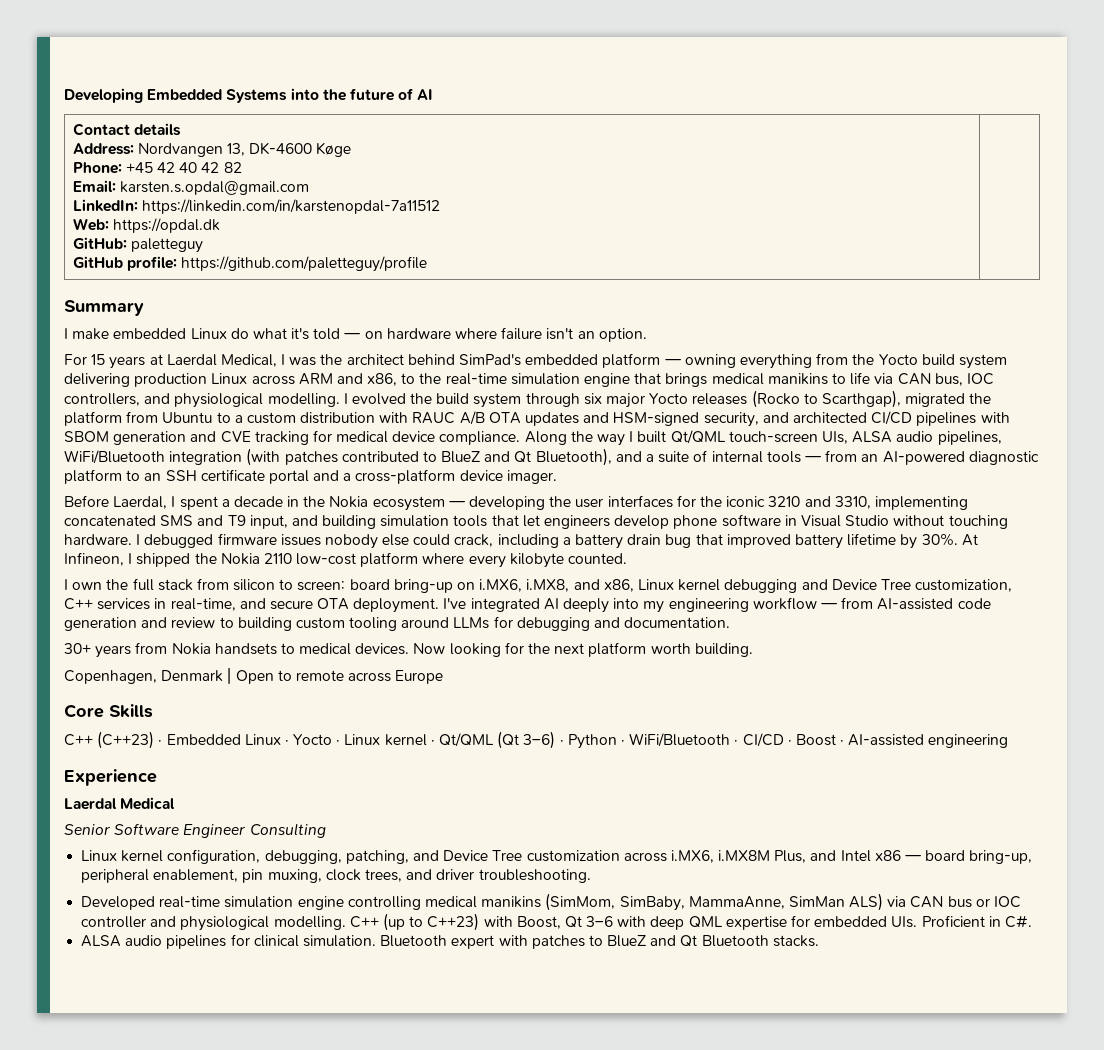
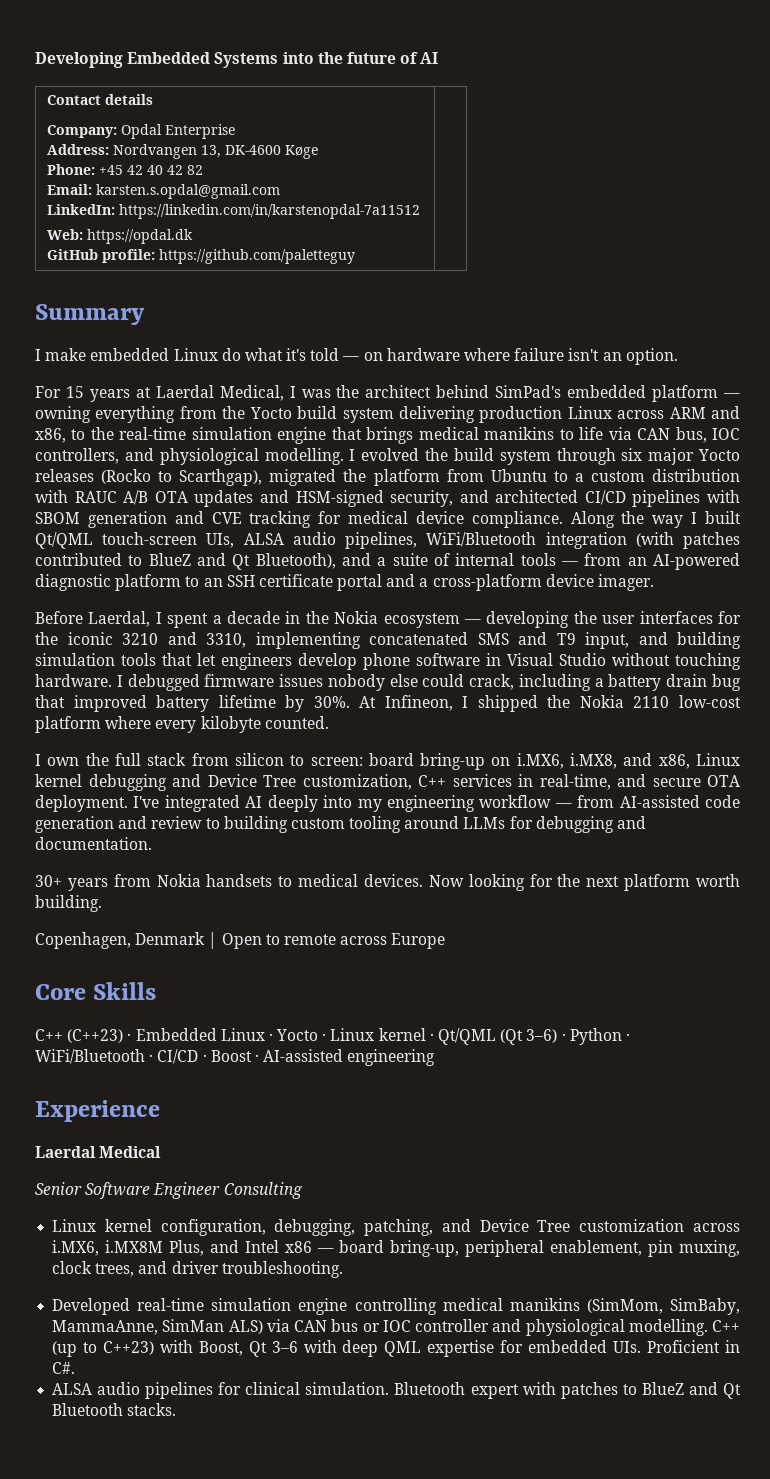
  Contact details
+ Company: Opdal Enterprise
  Address: Nordvangen 13, DK-4600 Køge
  Phone: +45 42 40 42 82
  Email: karsten.s.opdal@gmail.com
  LinkedIn: https://linkedin.com/in/karstenopdal-7a11512
  Web: https://opdal.dk
- GitHub: paletteguy
- GitHub profile: https://github.com/paletteguy/profile |
+ GitHub profile: https://github.com/paletteguy |

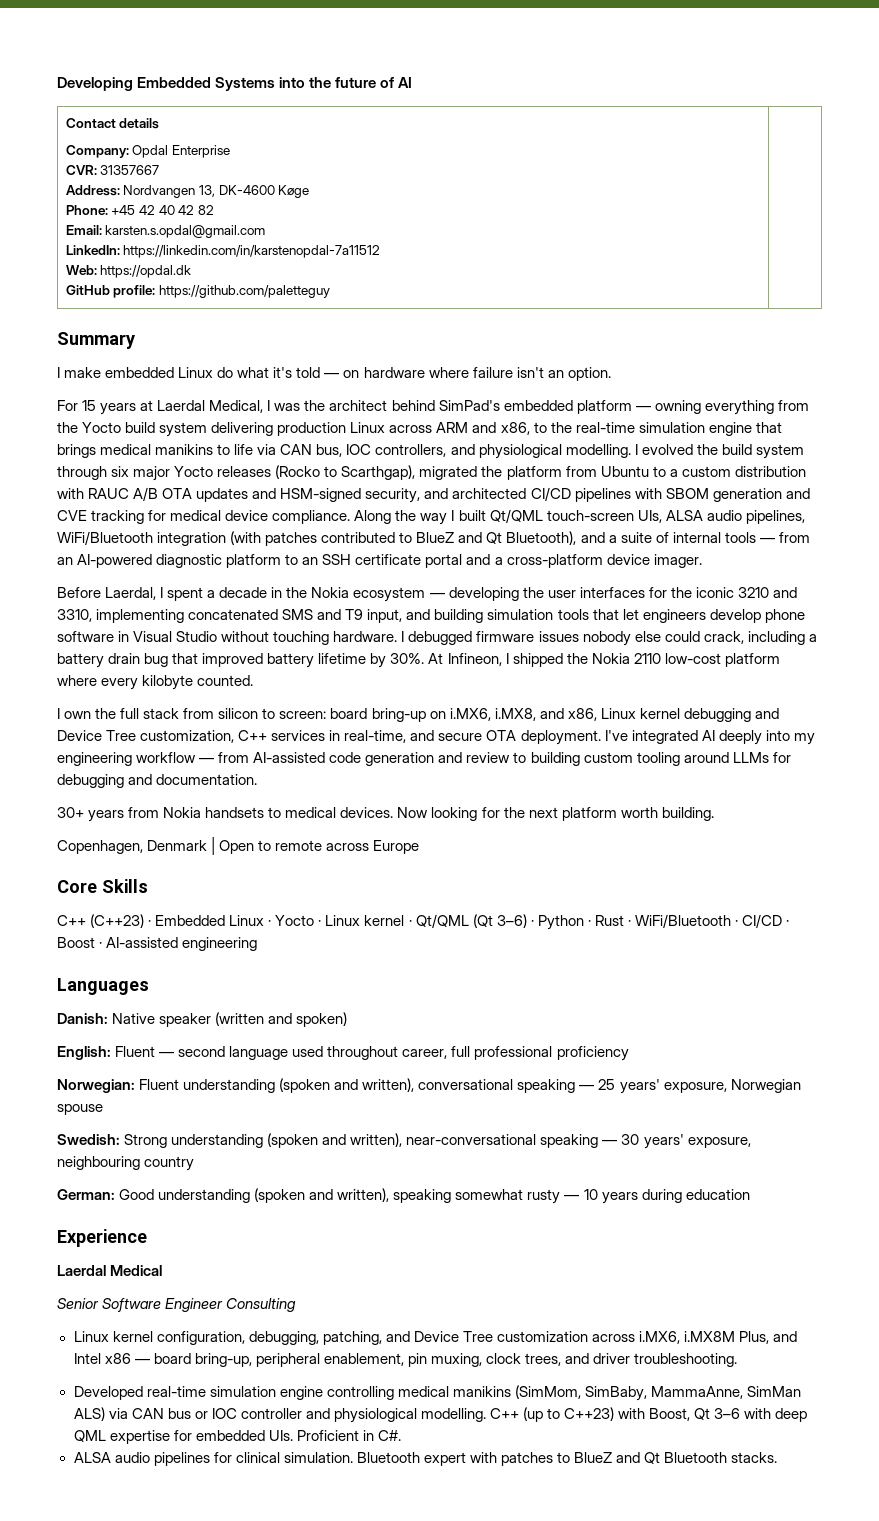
  Contact details
  Company: Opdal Enterprise
+ CVR: 31357667
- C++ (C++23) · Embedded Linux · Yocto · Linux kernel · Qt/QML (Qt 3–6) · Python · WiFi/Bluetooth · CI/CD · Boost · AI-assisted engineering
+ C++ (C++23) · Embedded Linux · Yocto · Linux kernel · Qt/QML (Qt 3–6) · Python · Rust · WiFi/Bluetooth · CI/CD · Boost · AI-assisted engineering
+ Languages
+ Danish: Native speaker (written and spoken)
+ English: Fluent — second language used throughout career, full professional proficiency
+ Norwegian: Fluent understanding (spoken and written), conversational speaking — 25 years' exposure, Norwegian spouse
+ Swedish: Strong understanding (spoken and written), near-conversational speaking — 30 years' exposure, neighbouring country
+ German: Good understanding (spoken and written), speaking somewhat rusty — 10 years during education

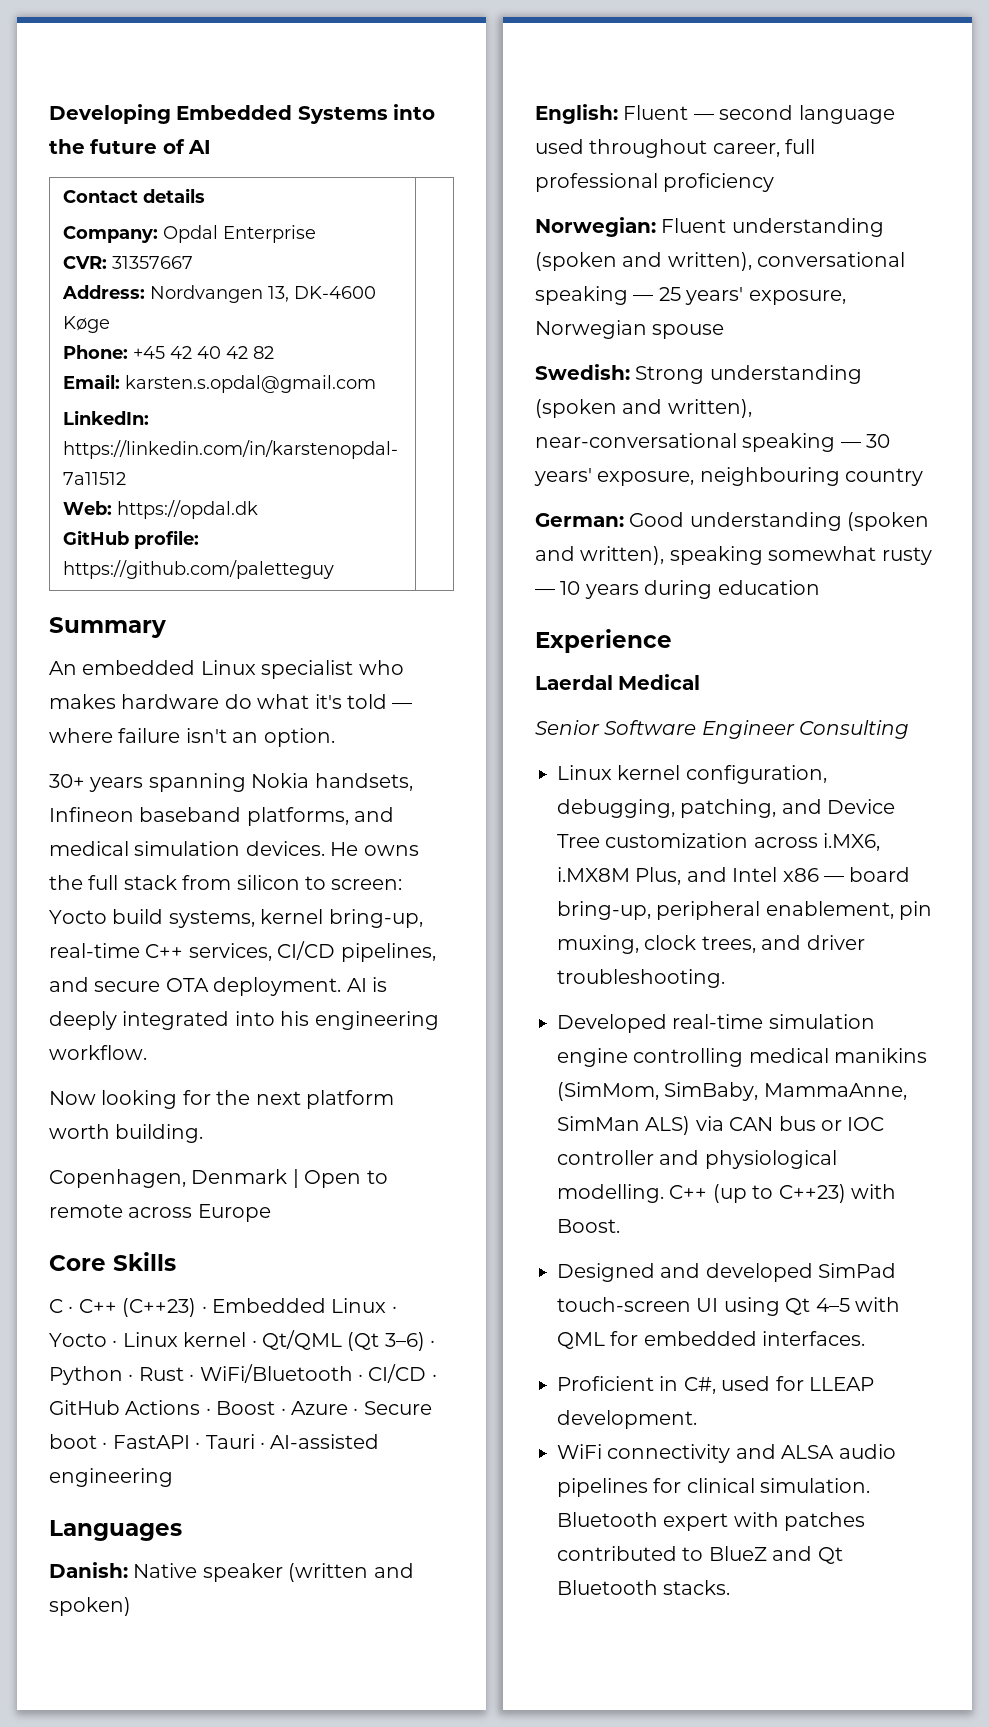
- I make embedded Linux do what it's told — on hardware where failure isn't an option.
+ An embedded Linux specialist who makes hardware do what it's told — where failure isn't an option.
- For 15 years at Laerdal Medical, I was the architect behind SimPad's embedded platform — owning everything from the Yocto build system delivering production Linux across ARM and x86, to the real-time simulation engine that brings medical manikins to life via CAN bus, IOC controllers, and physiological modelling. I evolved the build system through six major Yocto releases (Rocko to Scarthgap), migrated the platform from Ubuntu to a custom distribution with RAUC A/B OTA updates and HSM-signed security, and architected CI/CD pipelines with SBOM generation and CVE tracking for medical device compliance. Along the way I built Qt/QML touch-screen UIs, ALSA audio pipelines, WiFi/Bluetooth integration (with patches contributed to BlueZ and Qt Bluetooth), and a suite of internal tools — from an AI-powered diagnostic platform to an SSH certificate portal and a cross-platform device imager.
- Before Laerdal, I spent a decade in the Nokia ecosystem — developing the user interfaces for the iconic 3210 and 3310, implementing concatenated SMS and T9 input, and building simulation tools that let engineers develop phone software in Visual Studio without touching hardware. I debugged firmware issues nobody else could crack, including a battery drain bug that improved battery lifetime by 30%. At Infineon, I shipped the Nokia 2110 low-cost platform where every kilobyte counted.
- I own the full stack from silicon to screen: board bring-up on i.MX6, i.MX8, and x86, Linux kernel debugging and Device Tree customization, C++ services in real-time, and secure OTA deployment. I've integrated AI deeply into my engineering workflow — from AI-assisted code generation and review to building custom tooling around LLMs for debugging and documentation.
- 30+ years from Nokia handsets to medical devices. Now looking for the next platform worth building.
+ 30+ years spanning Nokia handsets, Infineon baseband platforms, and medical simulation devices. He owns the full stack from silicon to screen: Yocto build systems, kernel bring-up, real-time C++ services, CI/CD pipelines, and secure OTA deployment. AI is deeply integrated into his engineering workflow.
+ Now looking for the next platform worth building.
- C++ (C++23) · Embedded Linux · Yocto · Linux kernel · Qt/QML (Qt 3–6) · Python · Rust · WiFi/Bluetooth · CI/CD · Boost · AI-assisted engineering
+ C · C++ (C++23) · Embedded Linux · Yocto · Linux kernel · Qt/QML (Qt 3–6) · Python · Rust · WiFi/Bluetooth · CI/CD · GitHub Actions · Boost · Azure · Secure boot · FastAPI · Tauri · AI-assisted engineering
- C++ (up to C++23) with Boost, Qt 3–6 with deep QML expertise for embedded UIs. Proficient in C#.
- ALSA audio pipelines for clinical simulation.
+ C++ (up to C++23) with Boost.
+ Designed and developed SimPad touch-screen UI using Qt 4–5 with QML for embedded interfaces.
+ Proficient in C#, used for LLEAP development.
+ WiFi connectivity and ALSA audio pipelines for clinical simulation.
- Bluetooth expert with patches to BlueZ and Qt Bluetooth stacks.
+ Bluetooth expert with patches contributed to BlueZ and Qt Bluetooth stacks.

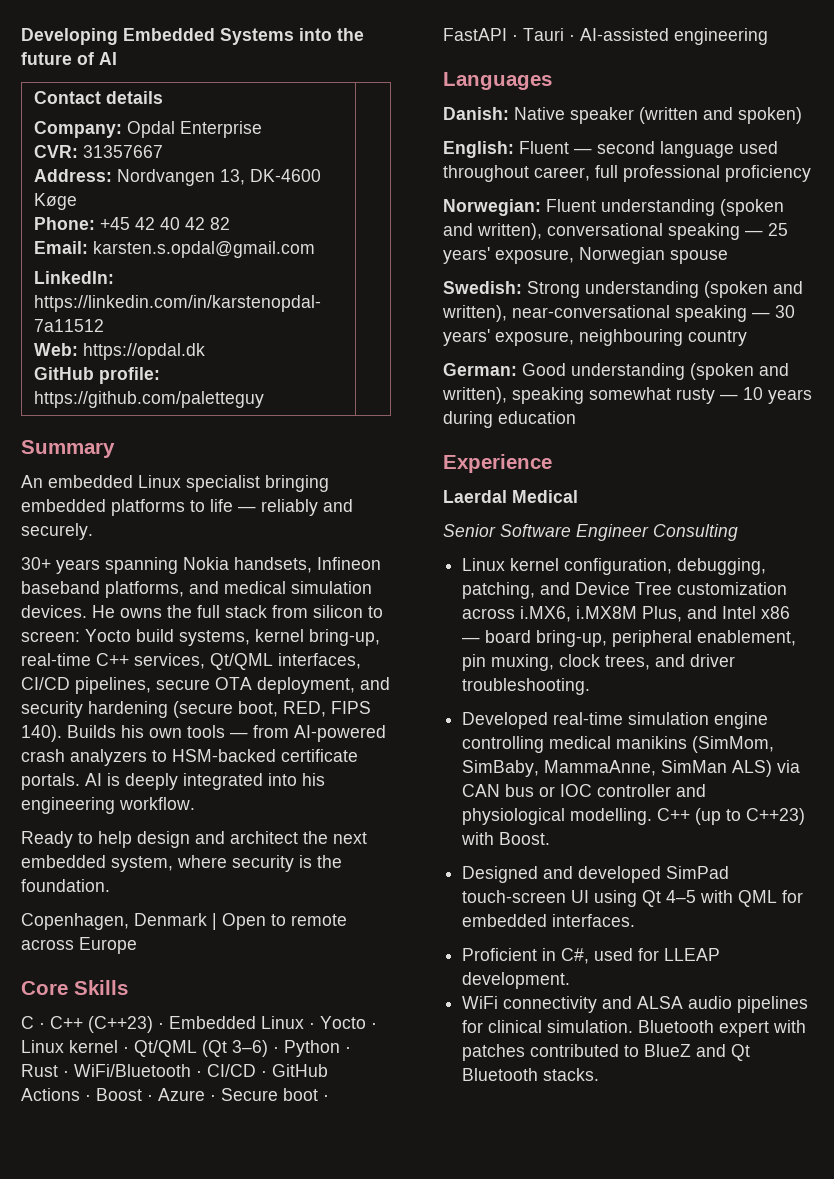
- An embedded Linux specialist who makes hardware do what it's told — where failure isn't an option.
+ An embedded Linux specialist bringing embedded platforms to life — reliably and securely.
- He owns the full stack from silicon to screen: Yocto build systems, kernel bring-up, real-time C++ services, CI/CD pipelines, and secure OTA deployment.
+ He owns the full stack from silicon to screen: Yocto build systems, kernel bring-up, real-time C++ services, Qt/QML interfaces, CI/CD pipelines, secure OTA deployment, and security hardening (secure boot, RED, FIPS 140). Builds his own tools — from AI-powered crash analyzers to HSM-backed certificate portals.
- Now looking for the next platform worth building.
+ Ready to help design and architect the next embedded system, where security is the foundation.

